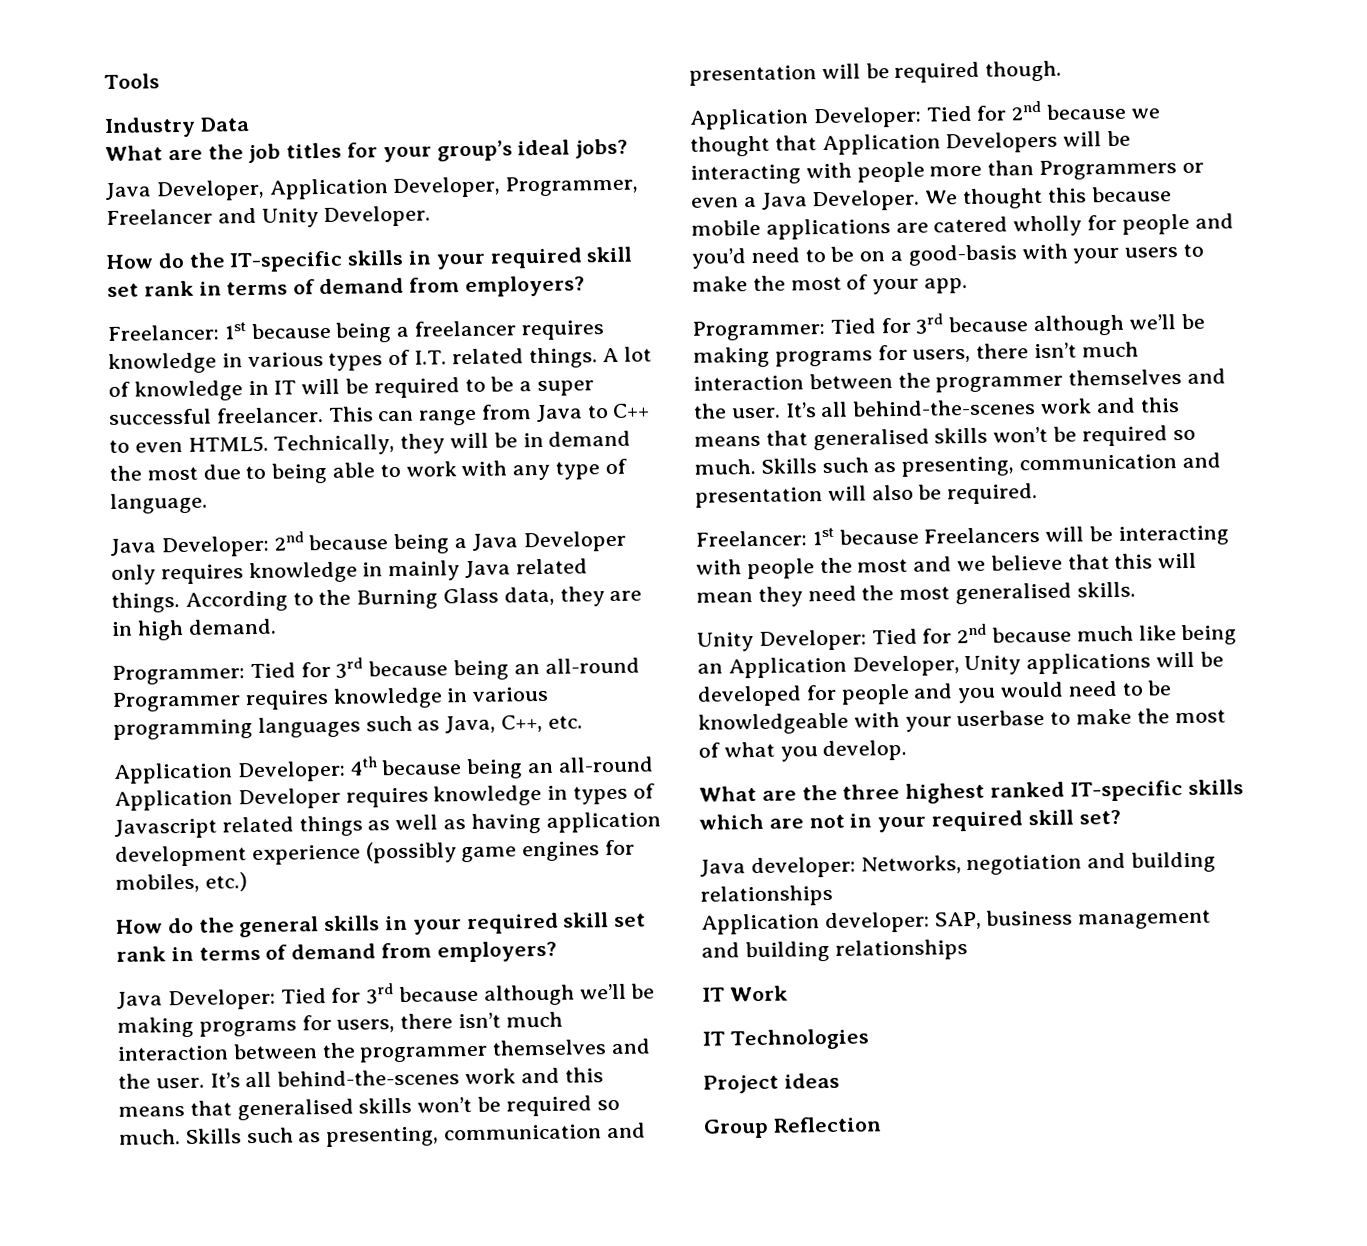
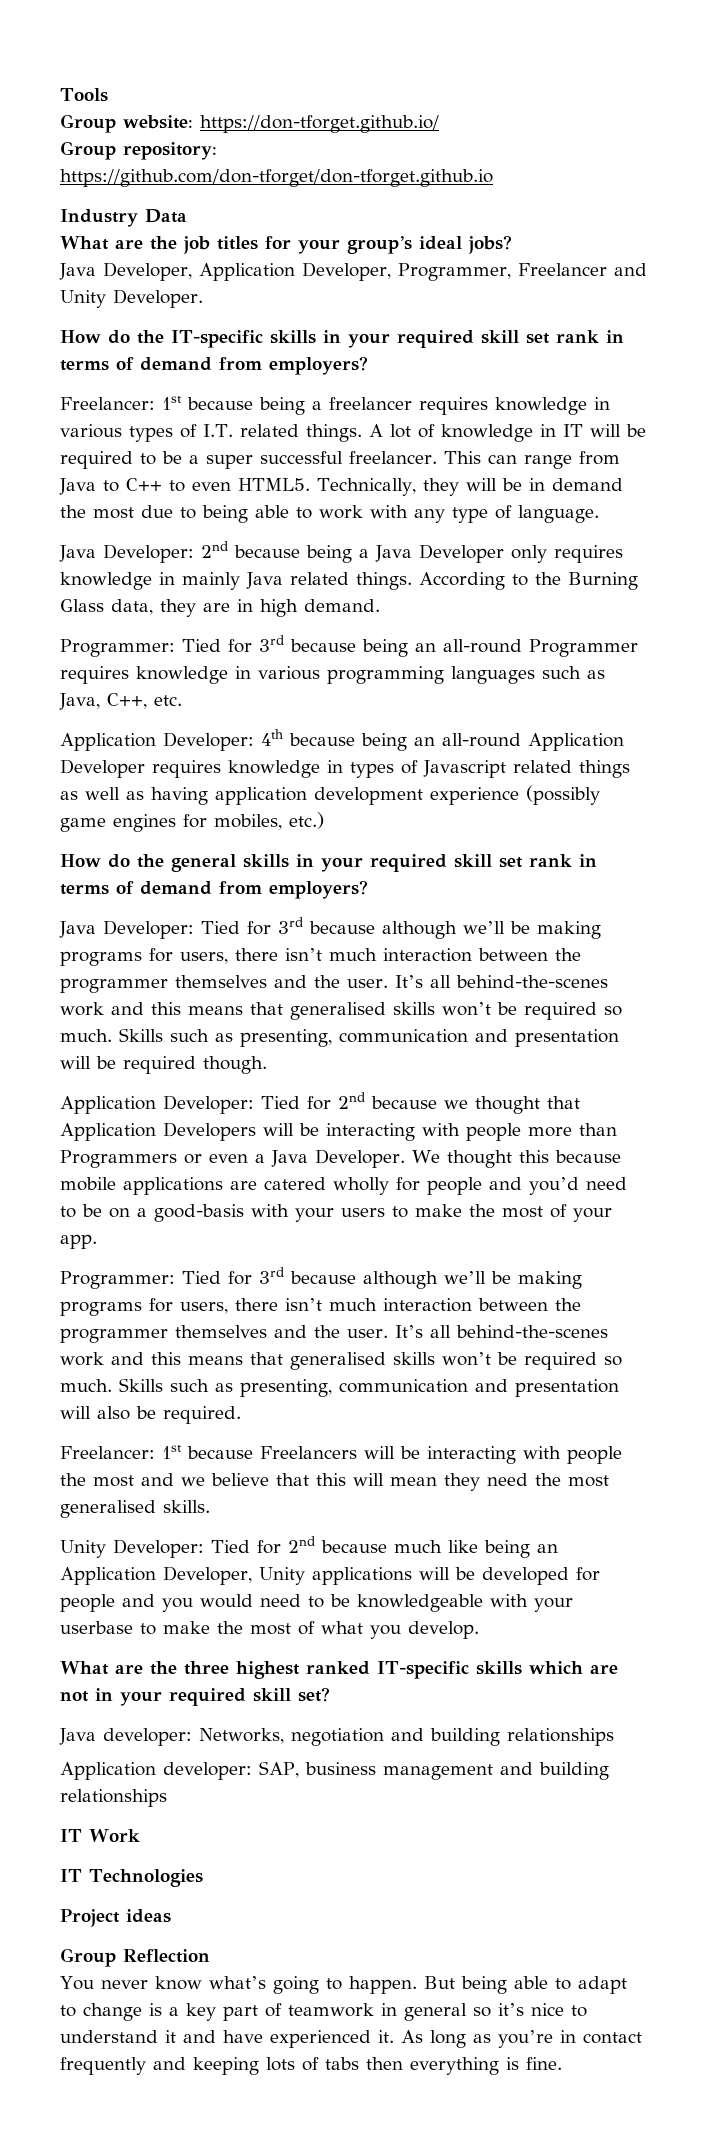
+ Group website: https://don-tforget.github.io/
+ Group repository: https://github.com/don-tforget/don-tforget.github.io
+ You never know what’s going to happen. But being able to adapt to change is a key part of teamwork in general so it’s nice to understand it and have experienced it. As long as you’re in contact frequently and keeping lots of tabs then everything is fine.

